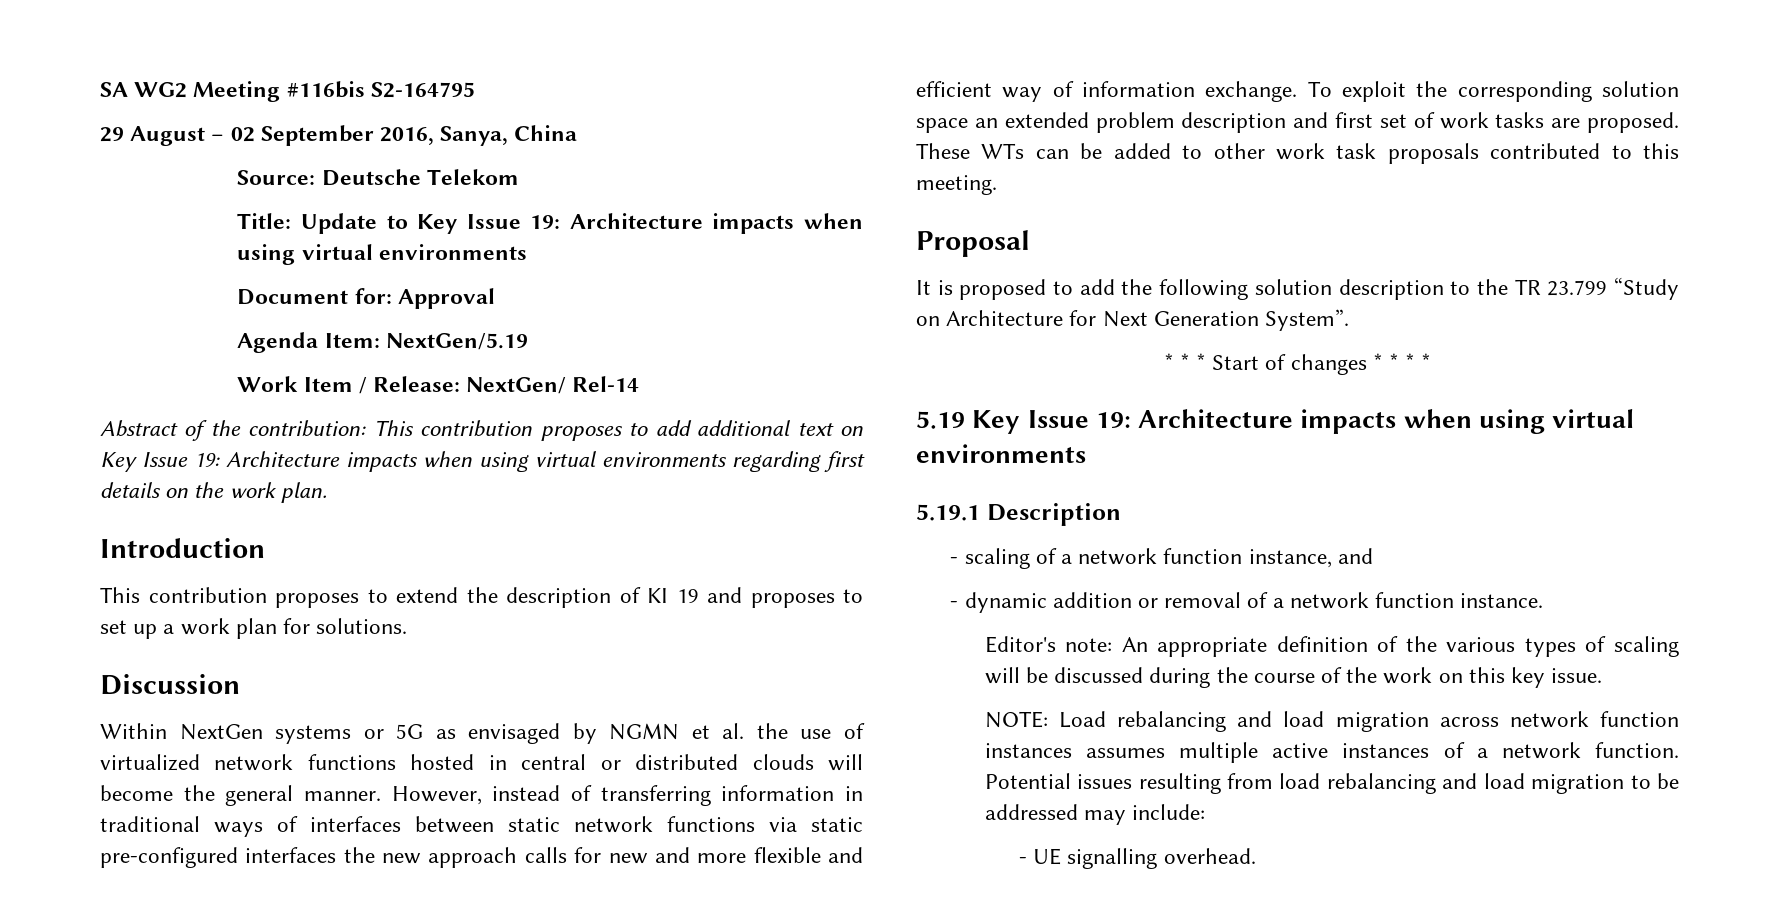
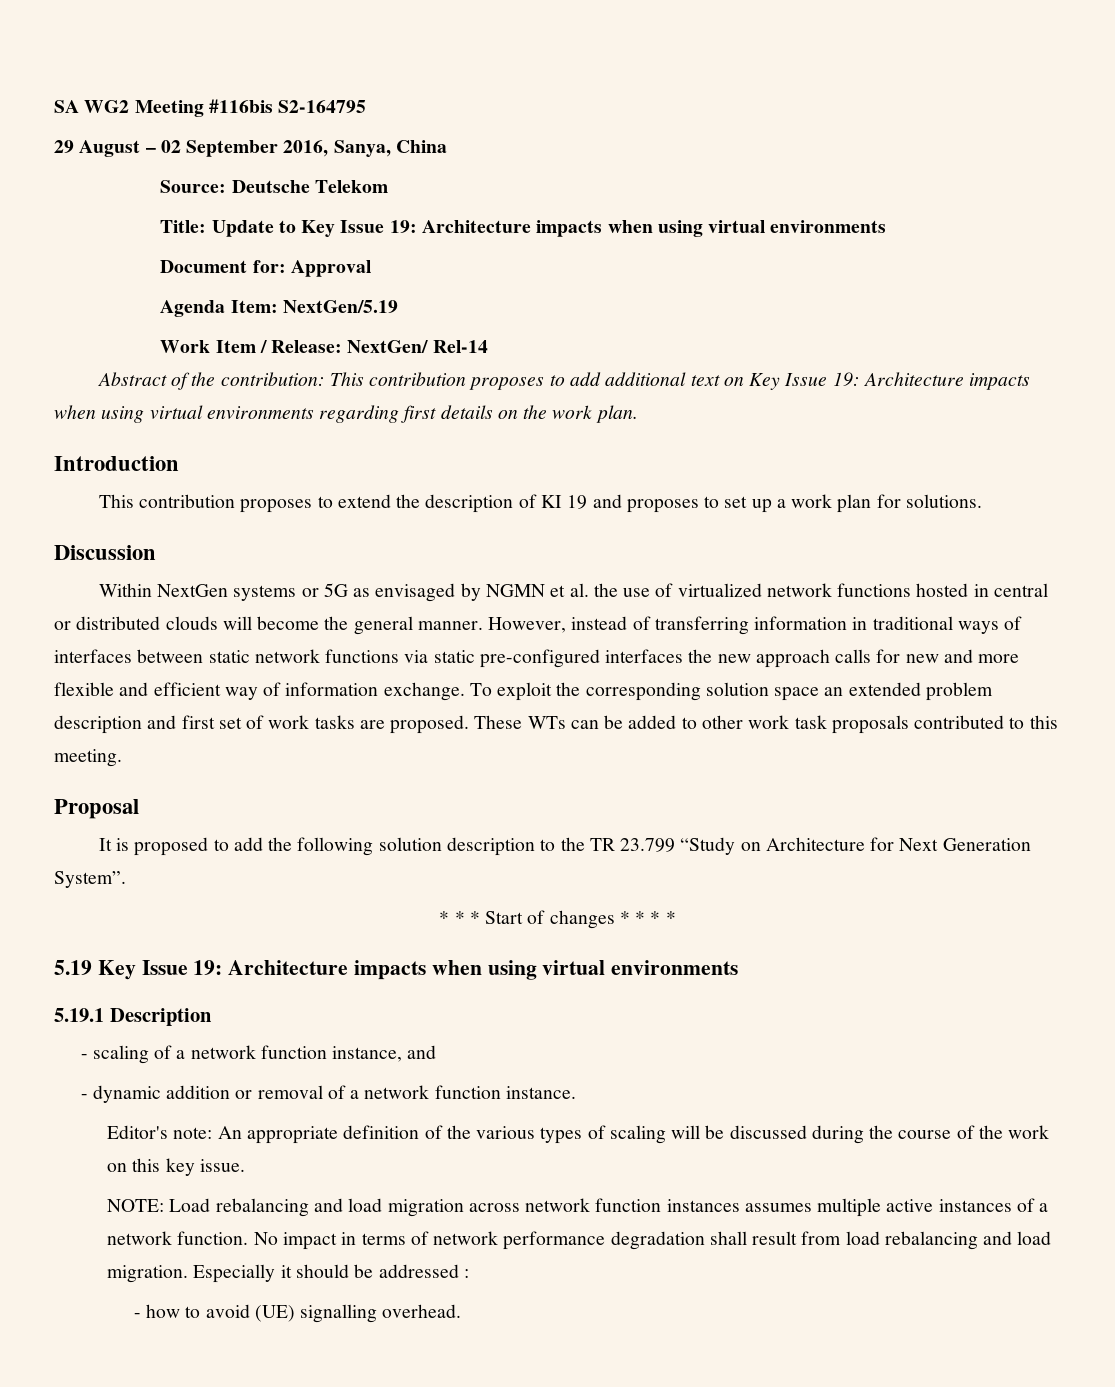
- Potential issues resulting from load rebalancing and load migration to be addressed may include:
- - UE signalling overhead.
+ No impact in terms of network performance degradation shall result from load rebalancing and load migration. Especially it should be addressed :
+ - how to avoid (UE) signalling overhead.

